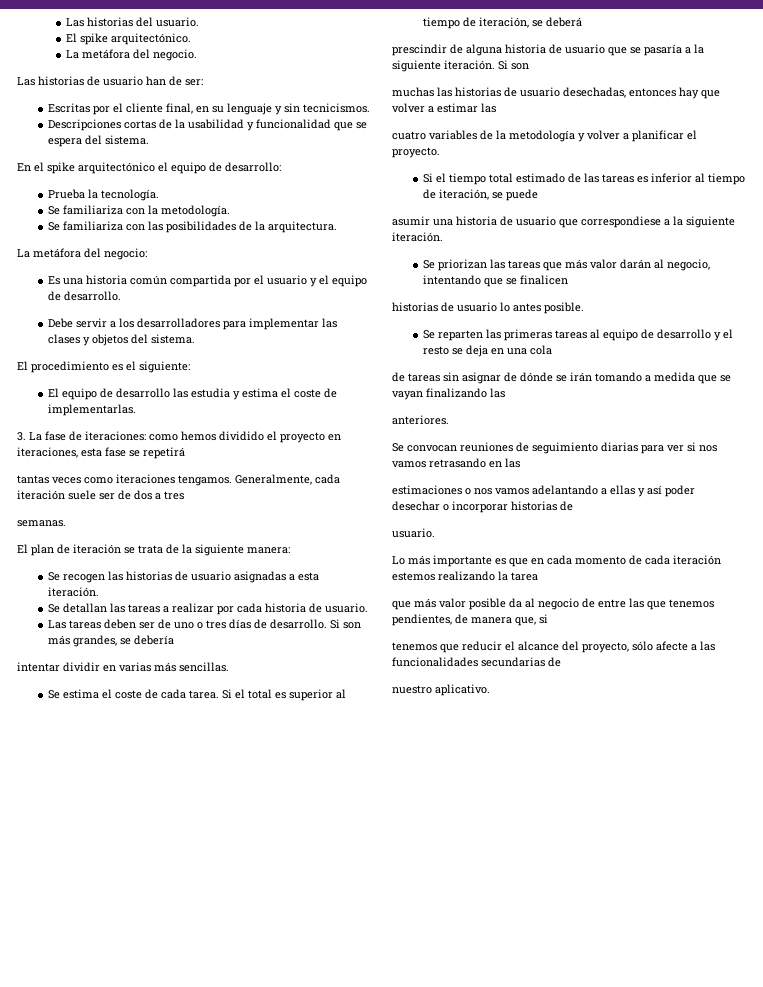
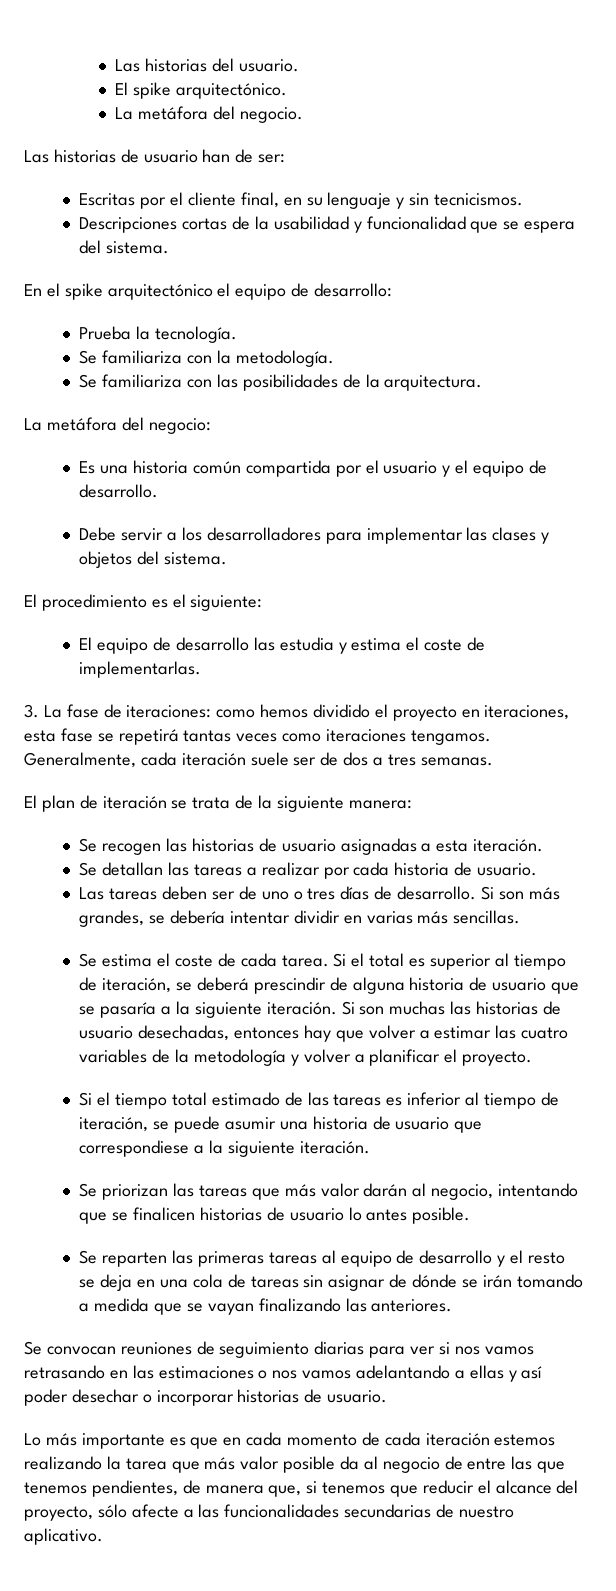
- 3. La fase de iteraciones: como hemos dividido el proyecto en iteraciones, esta fase se repetirá
- tantas veces como iteraciones tengamos.
+ 3. La fase de iteraciones: como hemos dividido el proyecto en iteraciones, esta fase se repetirá tantas veces como iteraciones tengamos.
- Generalmente, cada iteración suele ser de dos a tres
- semanas.
+ Generalmente, cada iteración suele ser de dos a tres semanas.
- Si son más grandes, se debería
- intentar dividir en varias más sencillas.
+ Si son más grandes, se debería intentar dividir en varias más sencillas.
- Si el total es superior al tiempo de iteración, se deberá
- prescindir de alguna historia de usuario que se pasaría a la siguiente iteración. Si son
- muchas las historias de usuario desechadas, entonces hay que volver a estimar las
- cuatro variables de la metodología y volver a planificar el proyecto.
+ Si el total es superior al tiempo de iteración, se deberá prescindir de alguna historia de usuario que se pasaría a la siguiente iteración. Si son muchas las historias de usuario desechadas, entonces hay que volver a estimar las cuatro variables de la metodología y volver a planificar el proyecto.
- Si el tiempo total estimado de las tareas es inferior al tiempo de iteración, se puede
- asumir una historia de usuario que correspondiese a la siguiente iteración.
+ Si el tiempo total estimado de las tareas es inferior al tiempo de iteración, se puede asumir una historia de usuario que correspondiese a la siguiente iteración.
- Se priorizan las tareas que más valor darán al negocio, intentando que se finalicen
- historias de usuario lo antes posible.
+ Se priorizan las tareas que más valor darán al negocio, intentando que se finalicen historias de usuario lo antes posible.
- Se reparten las primeras tareas al equipo de desarrollo y el resto se deja en una cola
- de tareas sin asignar de dónde se irán tomando a medida que se vayan finalizando las
- anteriores.
+ Se reparten las primeras tareas al equipo de desarrollo y el resto se deja en una cola de tareas sin asignar de dónde se irán tomando a medida que se vayan finalizando las anteriores.
- Se convocan reuniones de seguimiento diarias para ver si nos vamos retrasando en las
- estimaciones o nos vamos adelantando a ellas y así poder desechar o incorporar historias de
- usuario.
+ Se convocan reuniones de seguimiento diarias para ver si nos vamos retrasando en las estimaciones o nos vamos adelantando a ellas y así poder desechar o incorporar historias de usuario.
- Lo más importante es que en cada momento de cada iteración estemos realizando la tarea
- que más valor posible da al negocio de entre las que tenemos pendientes, de manera que, si
- tenemos que reducir el alcance del proyecto, sólo afecte a las funcionalidades secundarias de
- nuestro aplicativo.
+ Lo más importante es que en cada momento de cada iteración estemos realizando la tarea que más valor posible da al negocio de entre las que tenemos pendientes, de manera que, si tenemos que reducir el alcance del proyecto, sólo afecte a las funcionalidades secundarias de nuestro aplicativo.

